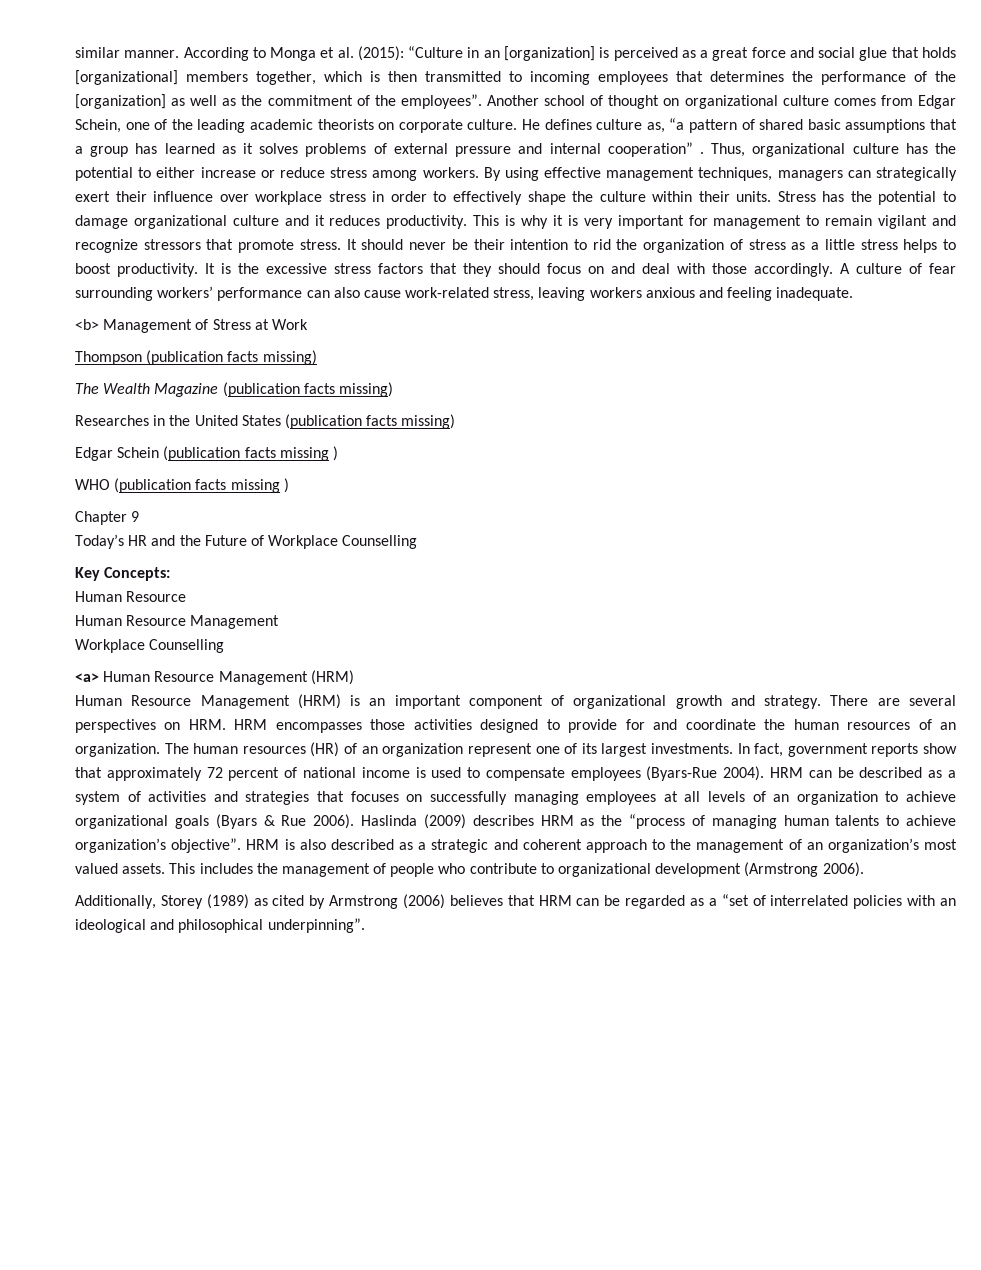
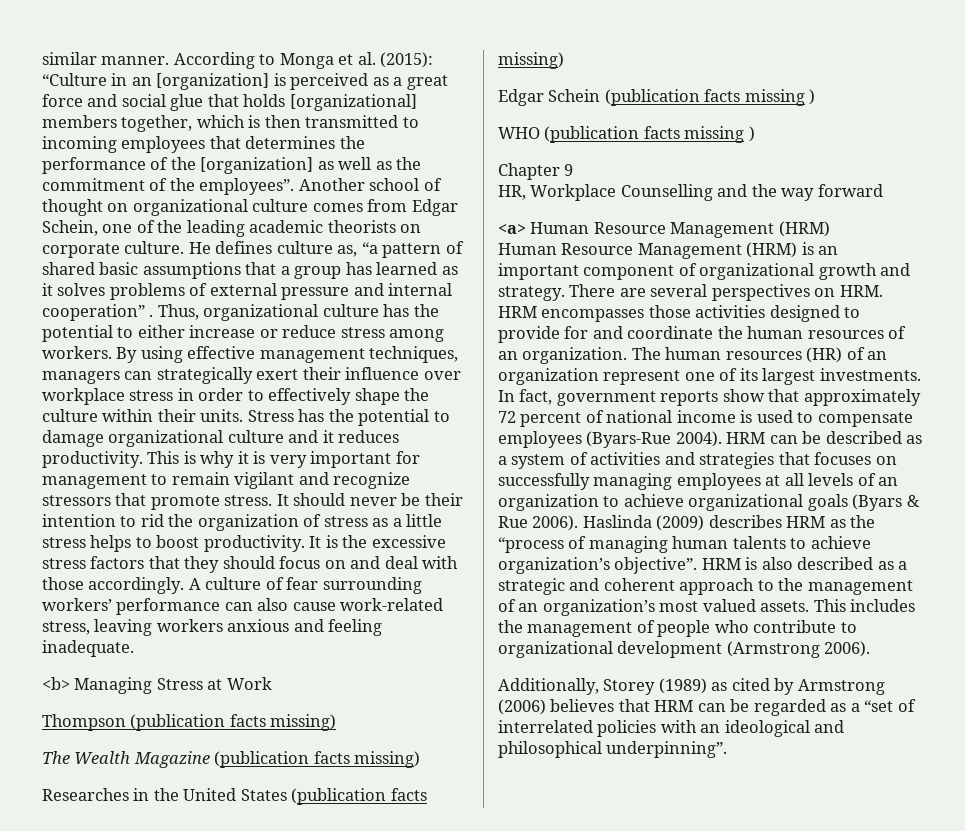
- <b> Management of Stress at Work
+ <b> Managing Stress at Work
- Today’s HR and the Future of Workplace Counselling
- Key Concepts:
- Human Resource
- Human Resource Management
- Workplace Counselling
+ HR, Workplace Counselling and the way forward

